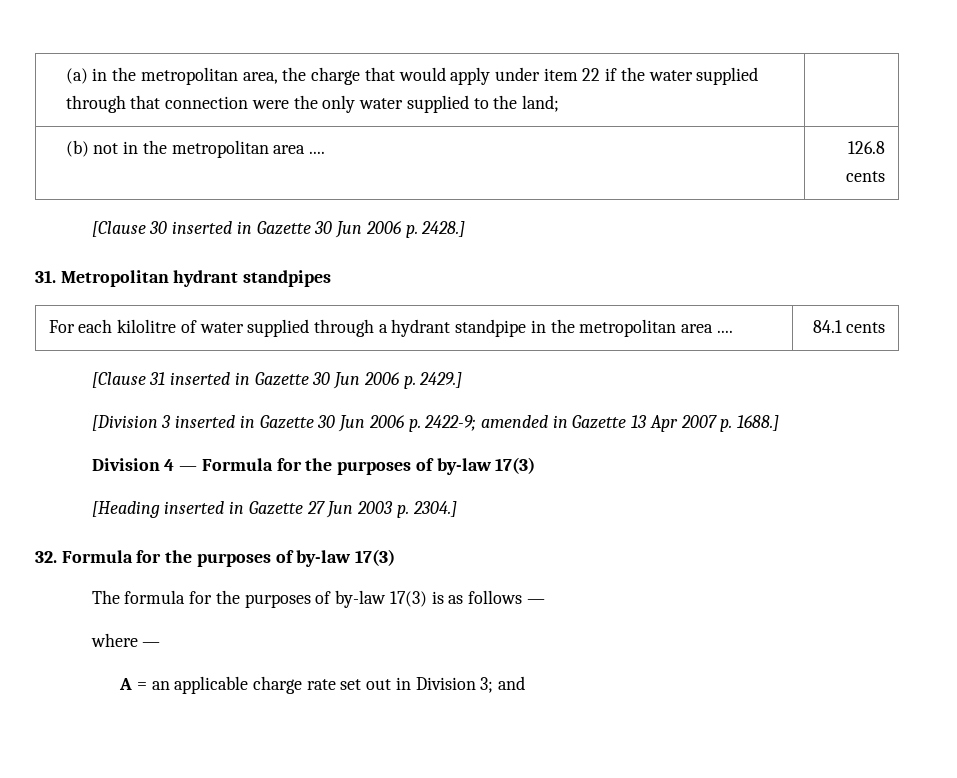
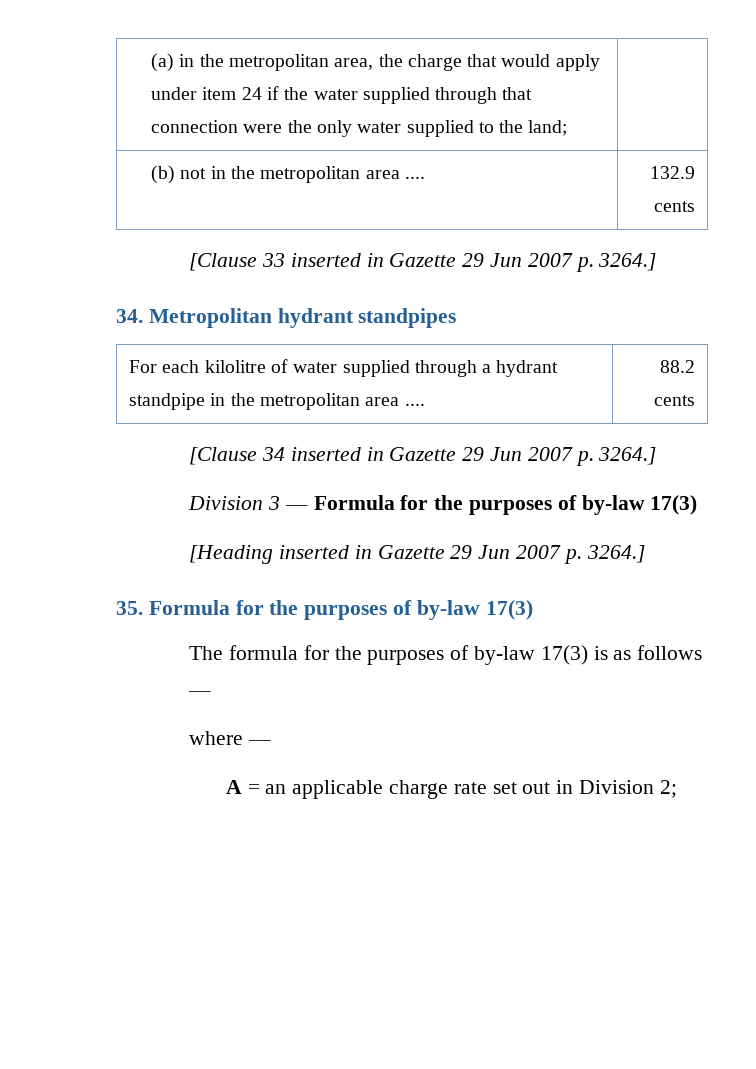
- (a) in the metropolitan area, the charge that would apply under item 22 if the water supplied through that connection were the only water supplied to the land; |
+ (a) in the metropolitan area, the charge that would apply under item 24 if the water supplied through that connection were the only water supplied to the land; |
- (b) not in the metropolitan area .... | 126.8 cents
- [Clause 30 inserted in Gazette 30 Jun 2006 p. 2428.]
- 31. Metropolitan hydrant standpipes
+ (b) not in the metropolitan area .... | 132.9 cents
+ [Clause 33 inserted in Gazette 29 Jun 2007 p. 3264.]
+ 34. Metropolitan hydrant standpipes
- For each kilolitre of water supplied through a hydrant standpipe in the metropolitan area .... | 84.1 cents
- [Clause 31 inserted in Gazette 30 Jun 2006 p. 2429.]
- [Division 3 inserted in Gazette 30 Jun 2006 p. 2422-9; amended in Gazette 13 Apr 2007 p. 1688.]
- Division 4 — Formula for the purposes of by-law 17(3)
+ For each kilolitre of water supplied through a hydrant standpipe in the metropolitan area .... | 88.2 cents
+ [Clause 34 inserted in Gazette 29 Jun 2007 p. 3264.]
+ Division 3 — Formula for the purposes of by-law 17(3)
- [Heading inserted in Gazette 27 Jun 2003 p. 2304.]
- 32. Formula for the purposes of by-law 17(3)
+ [Heading inserted in Gazette 29 Jun 2007 p. 3264.]
+ 35. Formula for the purposes of by-law 17(3)
- A = an applicable charge rate set out in Division 3; and
+ A = an applicable charge rate set out in Division 2;

